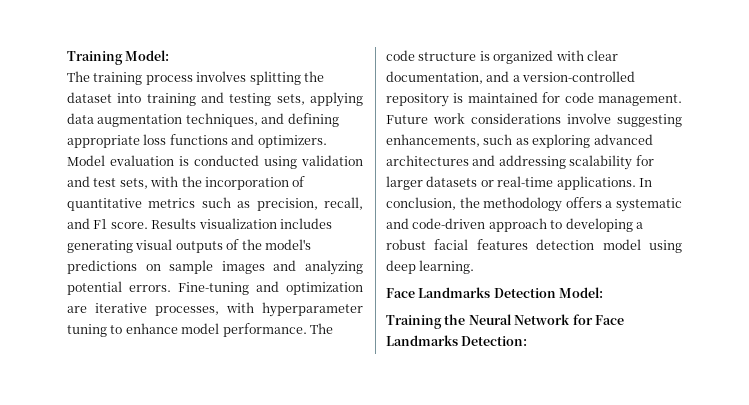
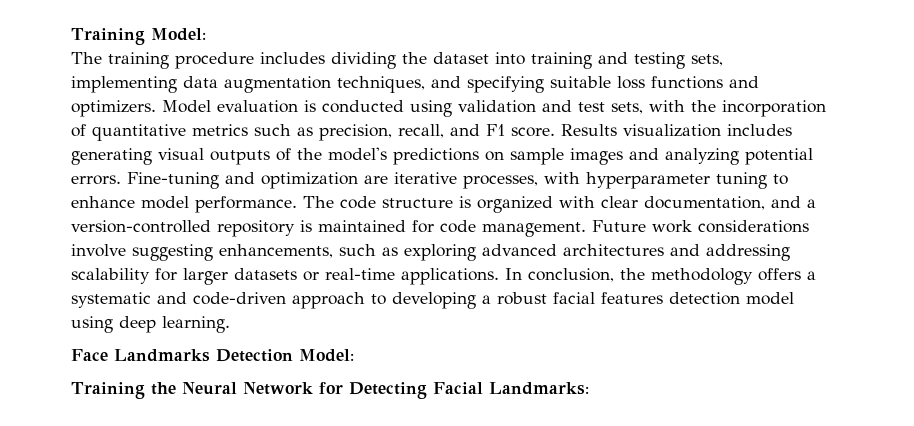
- The training process involves splitting the dataset into training and testing sets, applying data augmentation techniques, and defining appropriate loss functions and optimizers.
+ The training procedure includes dividing the dataset into training and testing sets, implementing data augmentation techniques, and specifying suitable loss functions and optimizers.
- Training the Neural Network for Face Landmarks Detection:
+ Training the Neural Network for Detecting Facial Landmarks:

